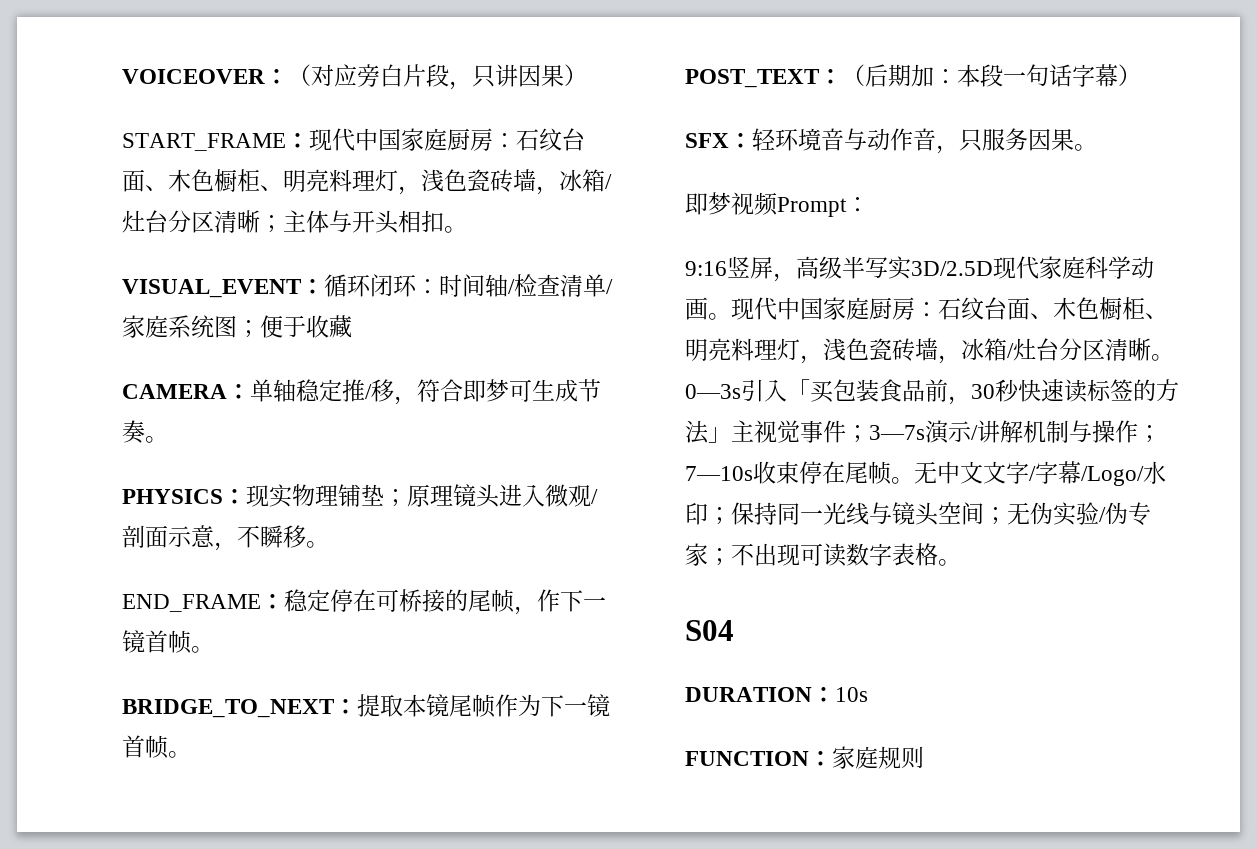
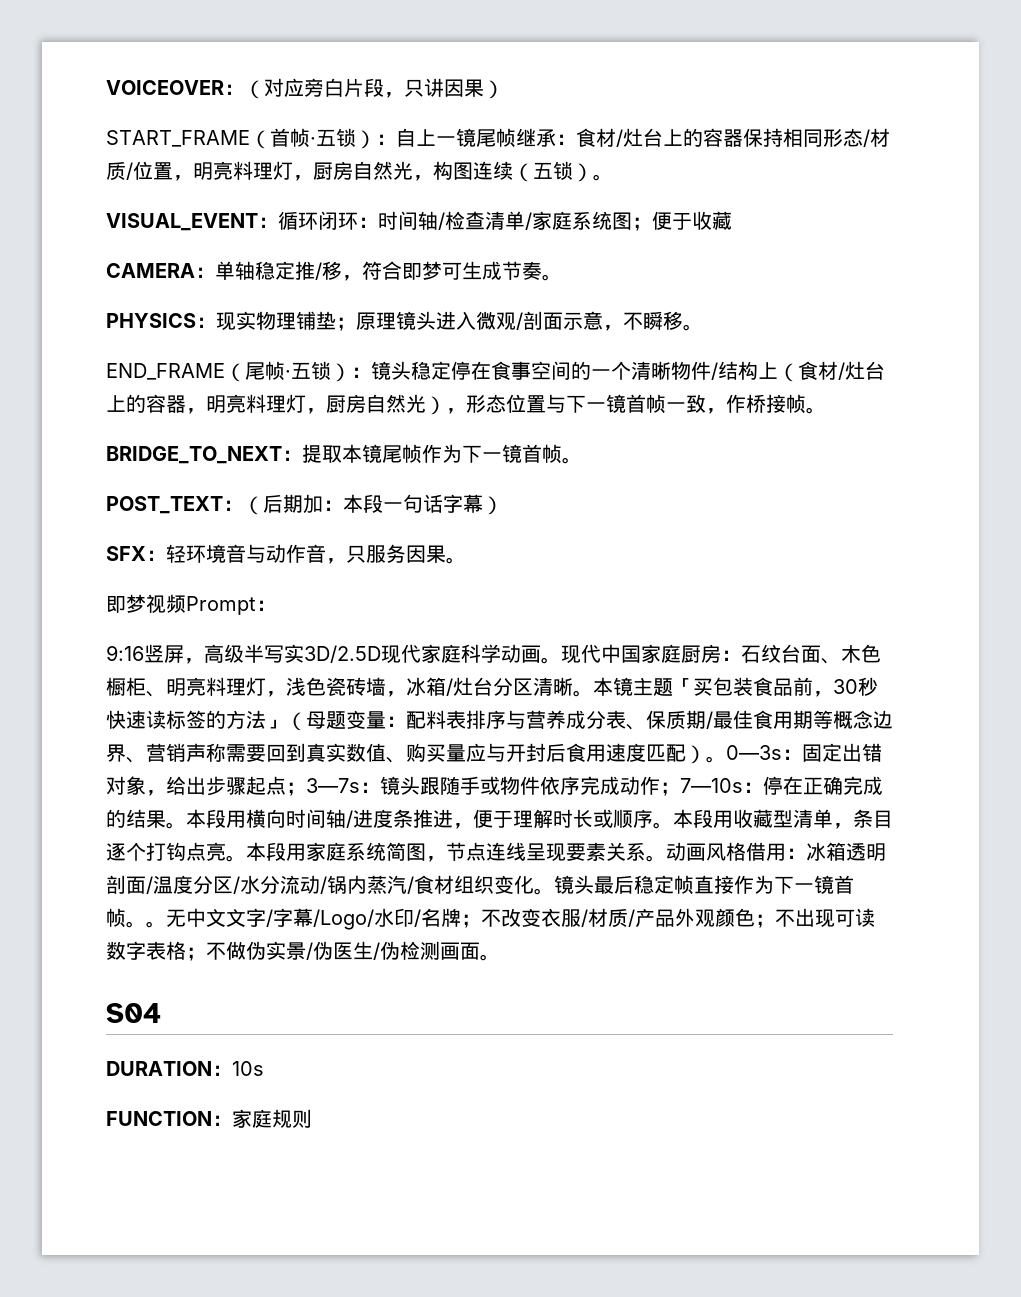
- START_FRAME：现代中国家庭厨房：石纹台面、木色橱柜、明亮料理灯，浅色瓷砖墙，冰箱/灶台分区清晰；主体与开头相扣。
+ START_FRAME（首帧·五锁）：自上一镜尾帧继承：食材/灶台上的容器保持相同形态/材质/位置，明亮料理灯，厨房自然光，构图连续（五锁）。
- END_FRAME：稳定停在可桥接的尾帧，作下一镜首帧。
+ END_FRAME（尾帧·五锁）：镜头稳定停在食事空间的一个清晰物件/结构上（食材/灶台上的容器，明亮料理灯，厨房自然光），形态位置与下一镜首帧一致，作桥接帧。
- 0—3s引入「买包装食品前，30秒快速读标签的方法」主视觉事件；3—7s演示/讲解机制与操作；7—10s收束停在尾帧。
+ 本镜主题「买包装食品前，30秒快速读标签的方法」（母题变量：配料表排序与营养成分表、保质期/最佳食用期等概念边界、营销声称需要回到真实数值、购买量应与开封后食用速度匹配）。0—3s：固定出错对象，给出步骤起点；3—7s：镜头跟随手或物件依序完成动作；7—10s：停在正确完成的结果。本段用横向时间轴/进度条推进，便于理解时长或顺序。本段用收藏型清单，条目逐个打钩点亮。本段用家庭系统简图，节点连线呈现要素关系。动画风格借用：冰箱透明剖面/温度分区/水分流动/锅内蒸汽/食材组织变化。镜头最后稳定帧直接作为下一镜首帧。。
- 无中文文字/字幕/Logo/水印；保持同一光线与镜头空间；无伪实验/伪专家；不出现可读数字表格。
+ 无中文文字/字幕/Logo/水印/名牌；不改变衣服/材质/产品外观颜色；不出现可读数字表格；不做伪实景/伪医生/伪检测画面。

